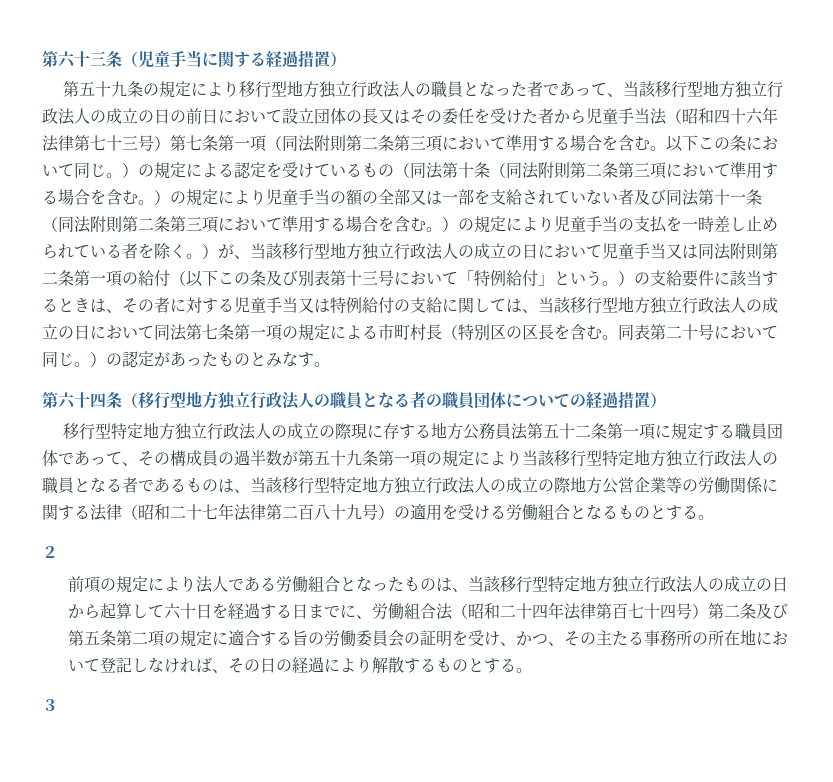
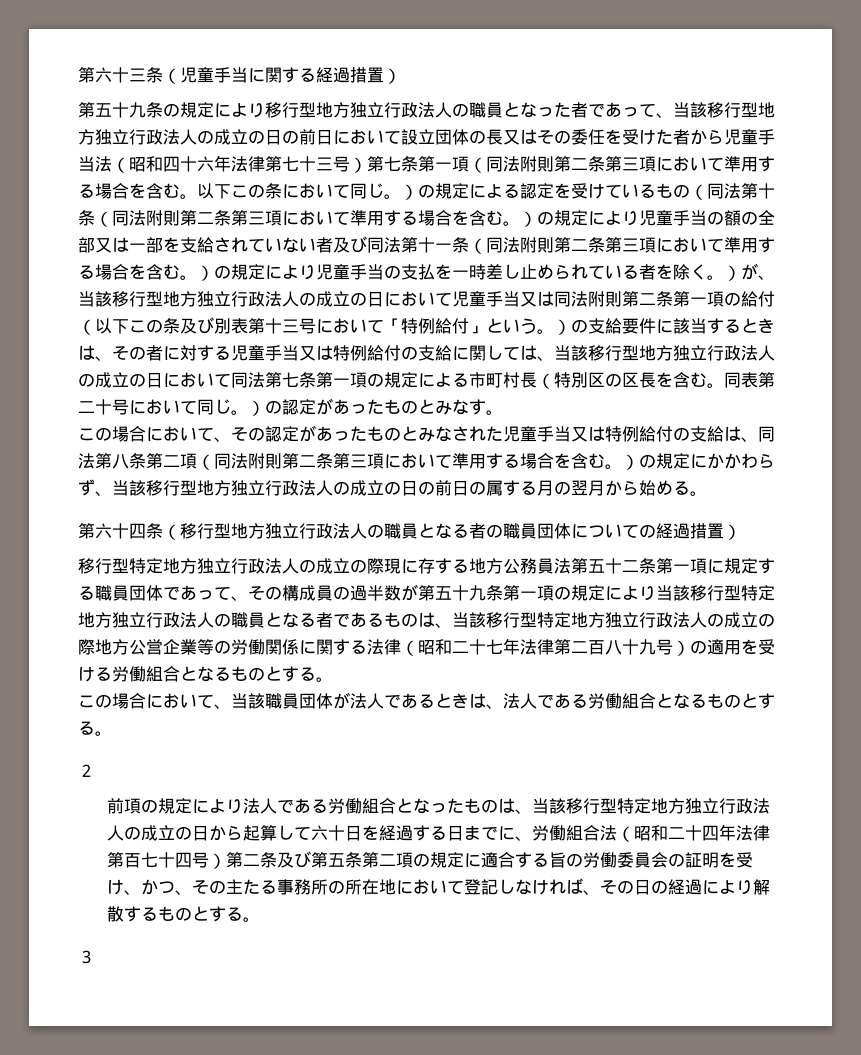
+ この場合において、その認定があったものとみなされた児童手当又は特例給付の支給は、同法第八条第二項（同法附則第二条第三項において準用する場合を含む。）の規定にかかわらず、当該移行型地方独立行政法人の成立の日の前日の属する月の翌月から始める。
+ この場合において、当該職員団体が法人であるときは、法人である労働組合となるものとする。

